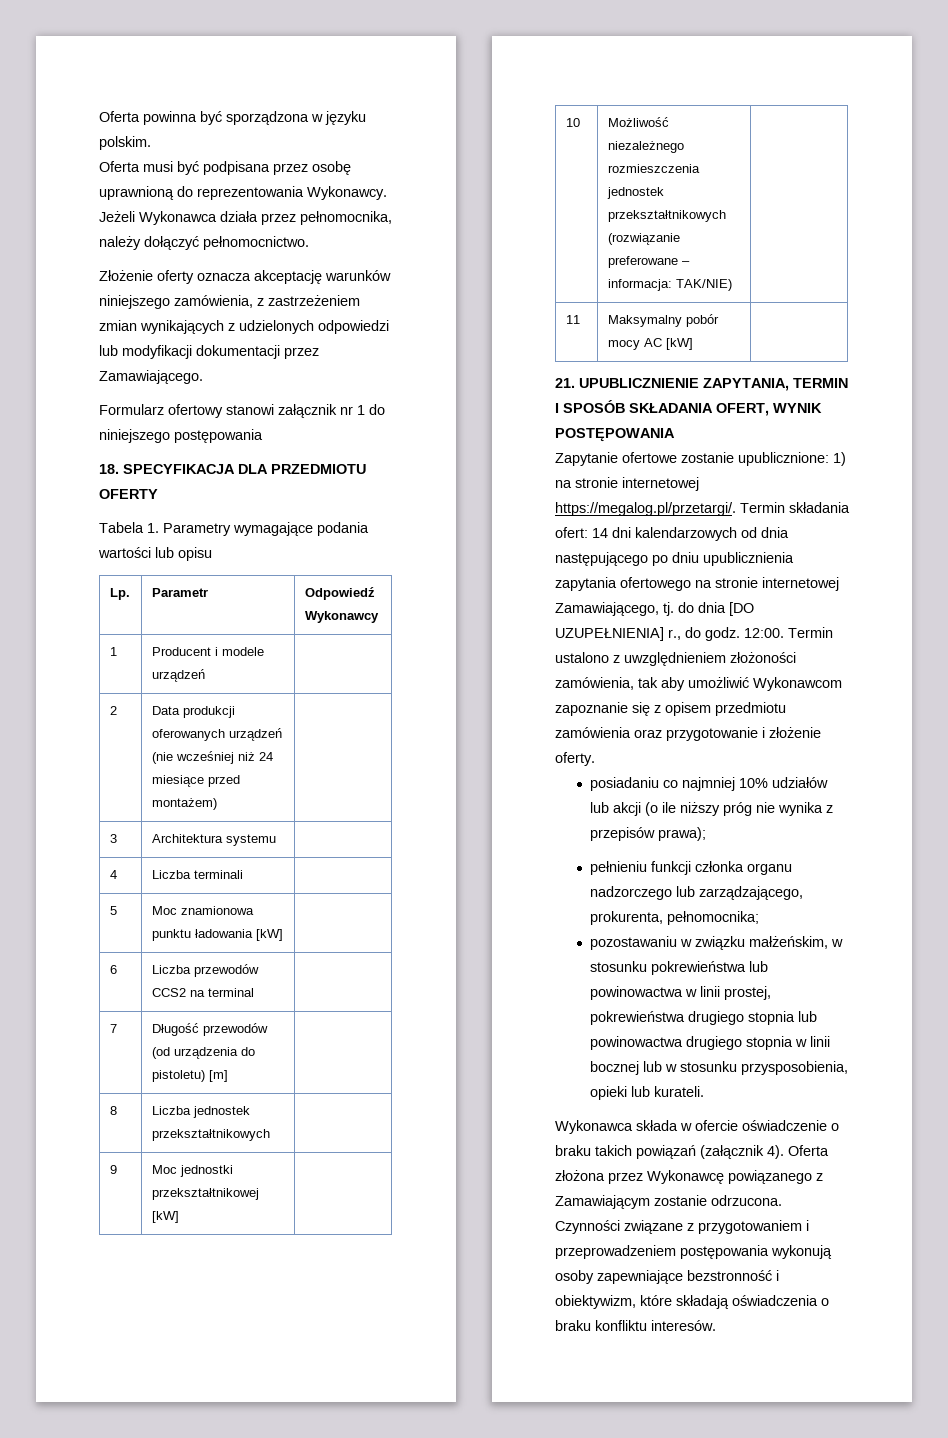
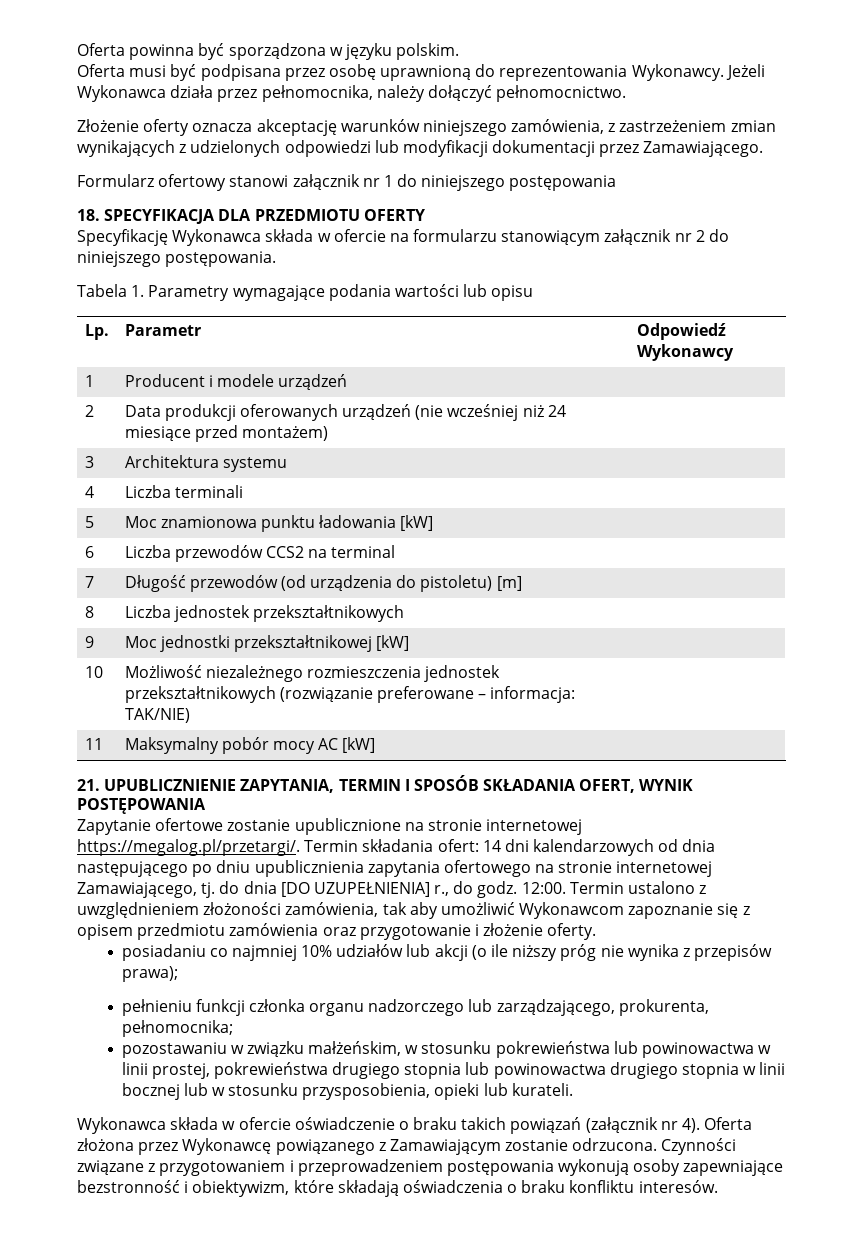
+ Specyfikację Wykonawca składa w ofercie na formularzu stanowiącym załącznik nr 2 do niniejszego postępowania.
- Zapytanie ofertowe zostanie upublicznione: 1) na stronie internetowej https://megalog.pl/przetargi/. Termin składania ofert: 14 dni kalendarzowych od dnia następującego po dniu upublicznienia zapytania ofertowego na stronie internetowej Zamawiającego, tj. do dnia [DO UZUPEŁNIENIA] r., do godz.
+ Zapytanie ofertowe zostanie upublicznione na stronie internetowej https://megalog.pl/przetargi/. Termin składania ofert: 14 dni kalendarzowych od dnia następującego po dniu upublicznienia zapytania ofertowego na stronie internetowej Zamawiającego, tj. do dnia [DO UZUPEŁNIENIA] r., do godz.
- Wykonawca składa w ofercie oświadczenie o braku takich powiązań (załącznik 4).
+ Wykonawca składa w ofercie oświadczenie o braku takich powiązań (załącznik nr 4).

